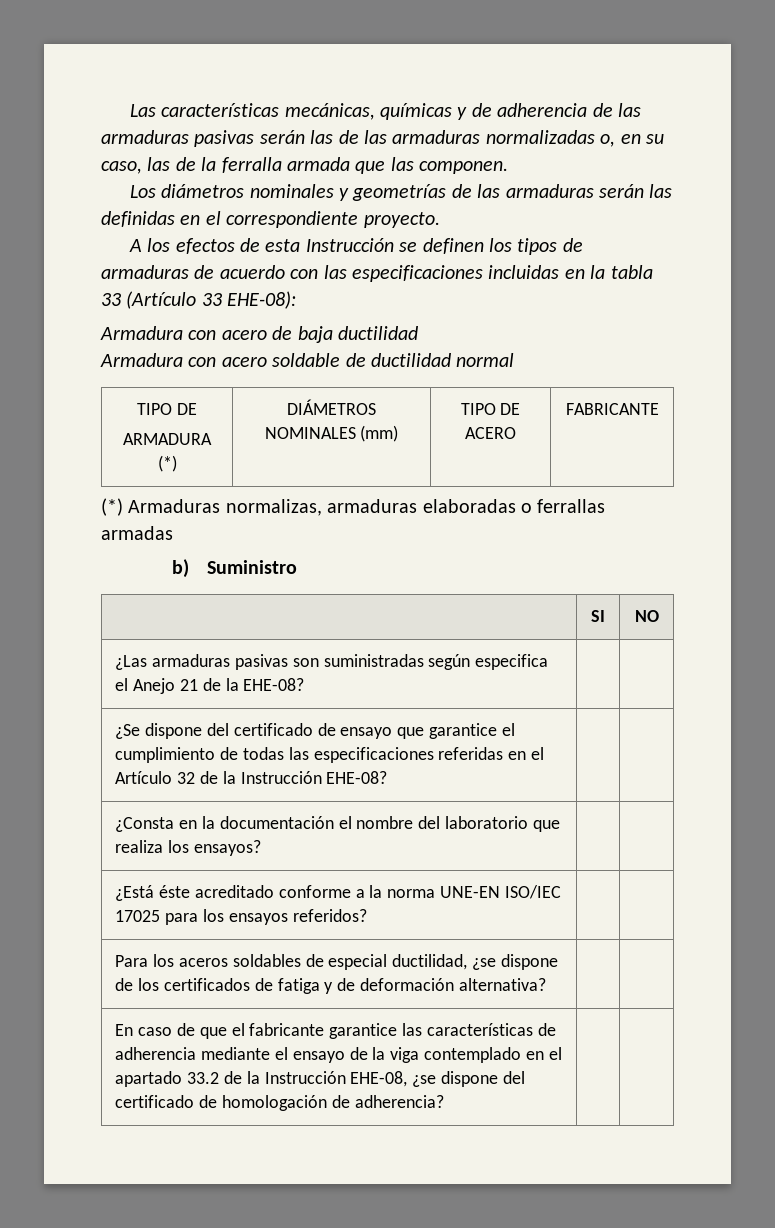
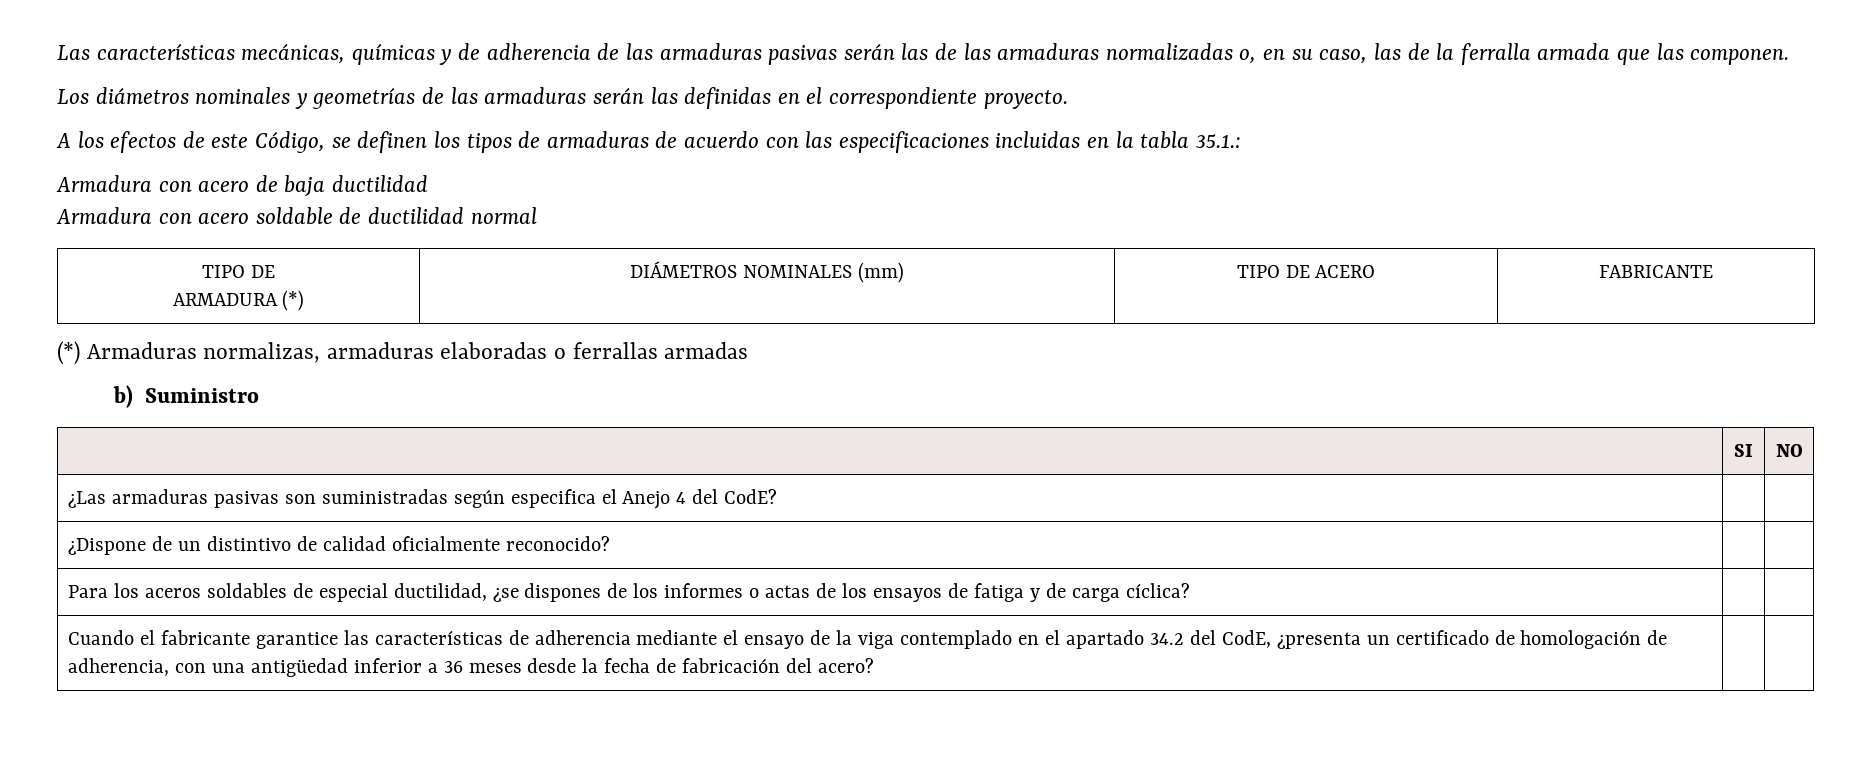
- A los efectos de esta Instrucción se definen los tipos de armaduras de acuerdo con las especificaciones incluidas en la tabla 33 (Artículo 33 EHE-08):
+ A los efectos de este Código, se definen los tipos de armaduras de acuerdo con las especificaciones incluidas en la tabla 35.1.:
- ¿Las armaduras pasivas son suministradas según especifica el Anejo 21 de la EHE-08? | |
- ¿Se dispone del certificado de ensayo que garantice el cumplimiento de todas las especificaciones referidas en el Artículo 32 de la Instrucción EHE-08? | |
- ¿Consta en la documentación el nombre del laboratorio que realiza los ensayos? | |
- ¿Está éste acreditado conforme a la norma UNE-EN ISO/IEC 17025 para los ensayos referidos? | |
+ ¿Las armaduras pasivas son suministradas según especifica el Anejo 4 del CodE? | |
+ ¿Dispone de un distintivo de calidad oficialmente reconocido? | |
- Para los aceros soldables de especial ductilidad, ¿se dispone de los certificados de fatiga y de deformación alternativa? | |
- En caso de que el fabricante garantice las características de adherencia mediante el ensayo de la viga contemplado en el apartado 33.2 de la Instrucción EHE-08, ¿se dispone del certificado de homologación de adherencia? | |
+ Para los aceros soldables de especial ductilidad, ¿se dispones de los informes o actas de los ensayos de fatiga y de carga cíclica? | |
+ Cuando el fabricante garantice las características de adherencia mediante el ensayo de la viga contemplado en el apartado 34.2 del CodE, ¿presenta un certificado de homologación de adherencia, con una antigüedad inferior a 36 meses desde la fecha de fabricación del acero?

